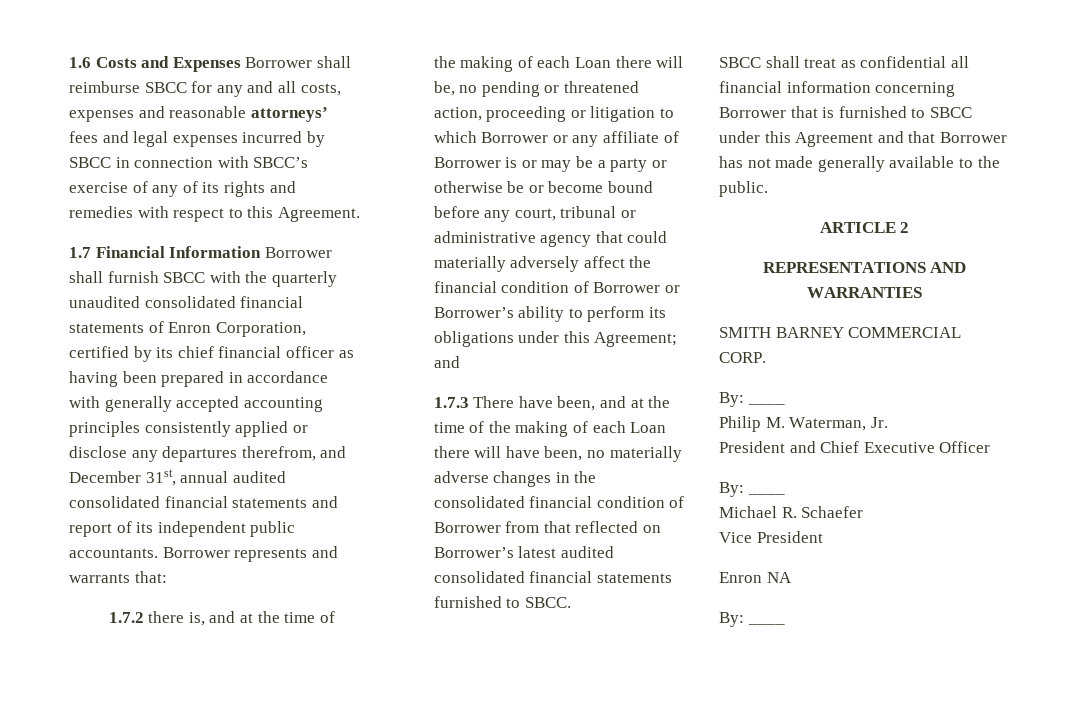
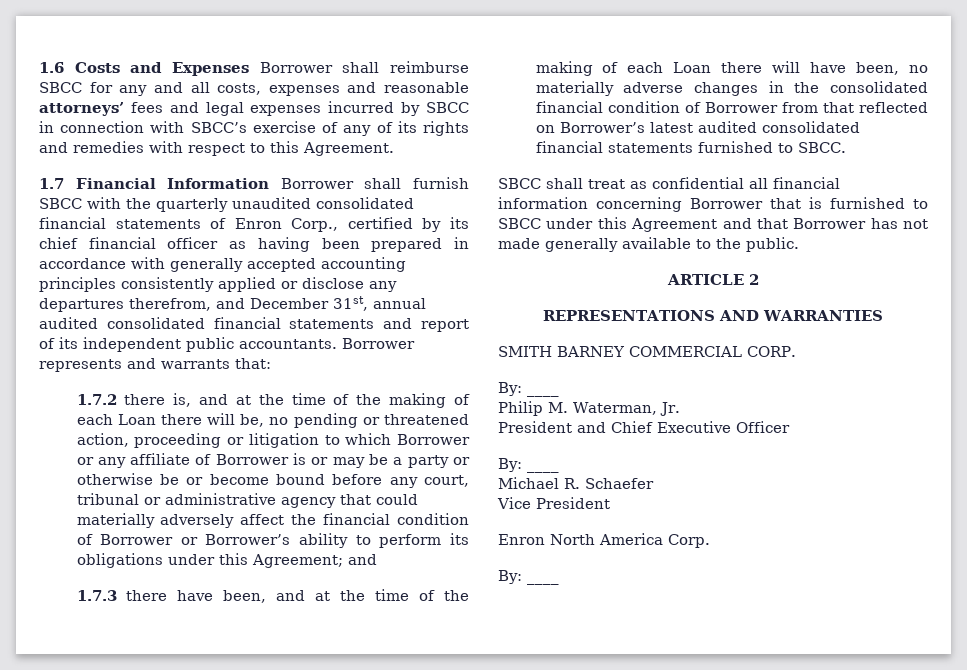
- 1.7 Financial Information Borrower shall furnish SBCC with the quarterly unaudited consolidated financial statements of Enron Corporation, certified by its chief financial officer as having been prepared in accordance with generally accepted accounting principles consistently applied or disclose any departures therefrom, and December 31st, annual audited consolidated financial statements and report of its independent public accountants.
+ 1.7 Financial Information Borrower shall furnish SBCC with the quarterly unaudited consolidated financial statements of Enron Corp., certified by its chief financial officer as having been prepared in accordance with generally accepted accounting principles consistently applied or disclose any departures therefrom, and December 31st, annual audited consolidated financial statements and report of its independent public accountants.
- 1.7.3 There have been, and at the time of the making of each Loan there will have been, no materially adverse changes in the consolidated financial condition of Borrower from that reflected on Borrower’s latest audited consolidated financial statements furnished to SBCC.
+ 1.7.3 there have been, and at the time of the making of each Loan there will have been, no materially adverse changes in the consolidated financial condition of Borrower from that reflected on Borrower’s latest audited consolidated financial statements furnished to SBCC.
- Enron NA
+ Enron North America Corp.

